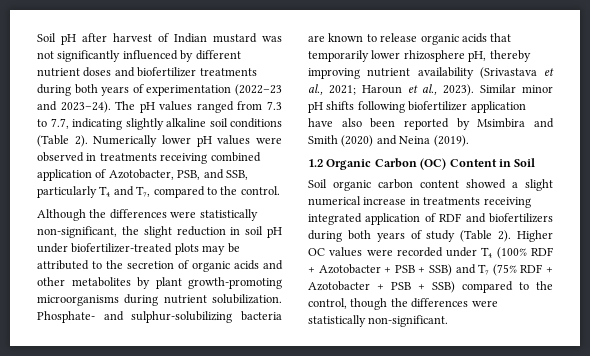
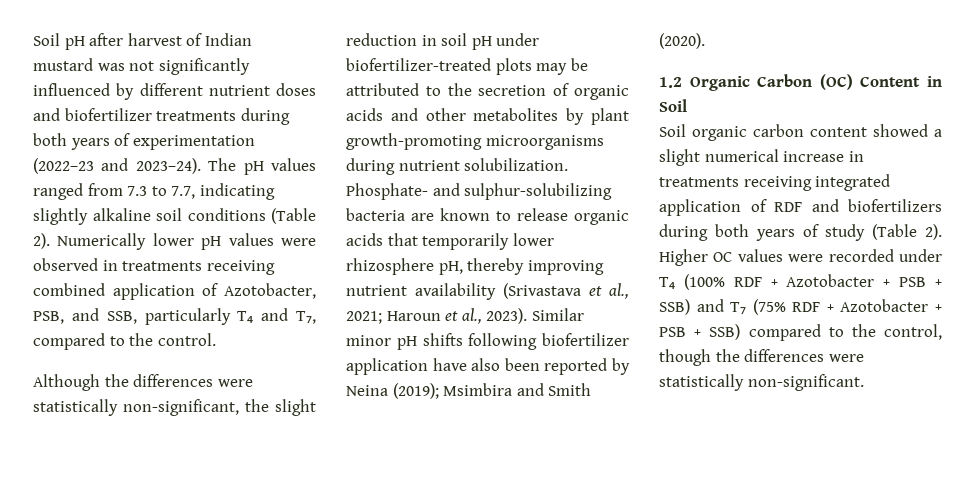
- Similar minor pH shifts following biofertilizer application have also been reported by Msimbira and Smith (2020) and Neina (2019).
+ Similar minor pH shifts following biofertilizer application have also been reported by Neina (2019); Msimbira and Smith (2020).

